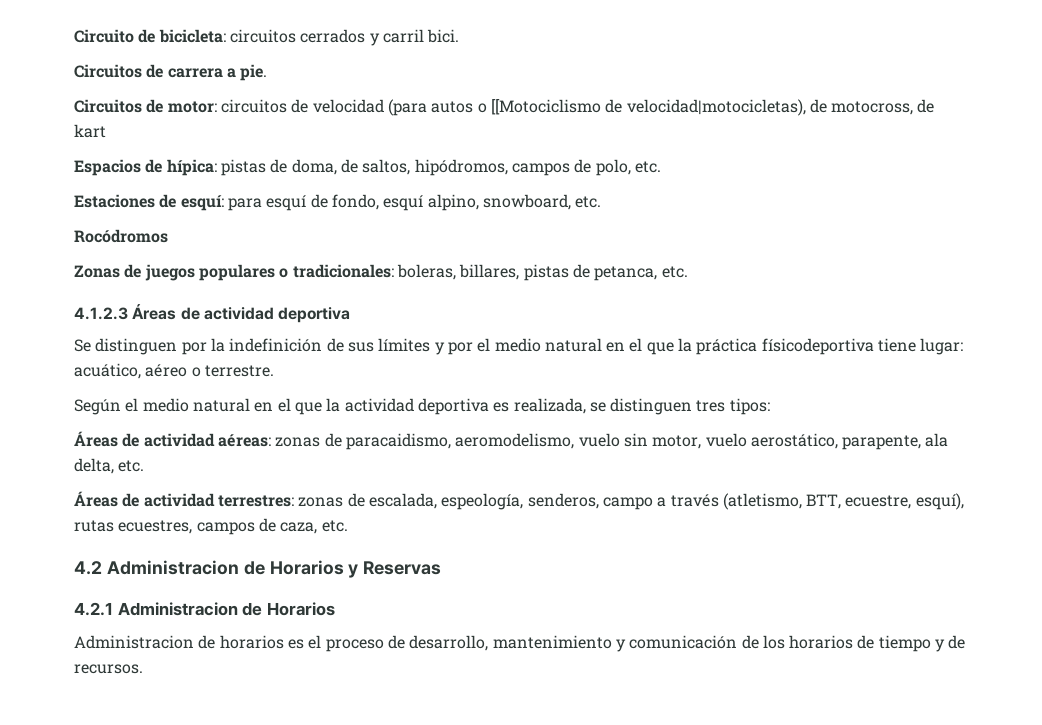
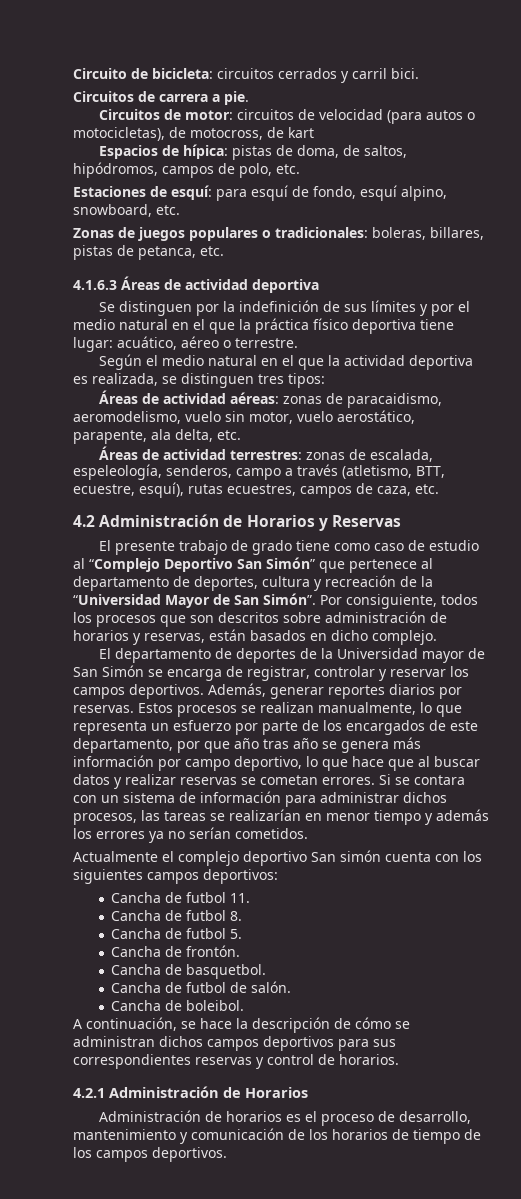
- Circuitos de motor: circuitos de velocidad (para autos o [[Motociclismo de velocidad|motocicletas), de motocross, de kart
+ Circuitos de motor: circuitos de velocidad (para autos o motocicletas), de motocross, de kart
- Rocódromos
- 4.1.2.3 Áreas de actividad deportiva
+ 4.1.6.3 Áreas de actividad deportiva
- Se distinguen por la indefinición de sus límites y por el medio natural en el que la práctica físicodeportiva tiene lugar: acuático, aéreo o terrestre.
+ Se distinguen por la indefinición de sus límites y por el medio natural en el que la práctica físico deportiva tiene lugar: acuático, aéreo o terrestre.
- Áreas de actividad terrestres: zonas de escalada, espeología, senderos, campo a través (atletismo, BTT, ecuestre, esquí), rutas ecuestres, campos de caza, etc.
+ Áreas de actividad terrestres: zonas de escalada, espeleología, senderos, campo a través (atletismo, BTT, ecuestre, esquí), rutas ecuestres, campos de caza, etc.
- 4.2 Administracion de Horarios y Reservas
+ 4.2 Administración de Horarios y Reservas
+ El presente trabajo de grado tiene como caso de estudio al “Complejo Deportivo San Simón” que pertenece al departamento de deportes, cultura y recreación de la “Universidad Mayor de San Simón”. Por consiguiente, todos los procesos que son descritos sobre administración de horarios y reservas, están basados en dicho complejo.
+ El departamento de deportes de la Universidad mayor de San Simón se encarga de registrar, controlar y reservar los campos deportivos. Además, generar reportes diarios por reservas. Estos procesos se realizan manualmente, lo que representa un esfuerzo por parte de los encargados de este departamento, por que año tras año se genera más información por campo deportivo, lo que hace que al buscar datos y realizar reservas se cometan errores. Si se contara con un sistema de información para administrar dichos procesos, las tareas se realizarían en menor tiempo y además los errores ya no serían cometidos.
+ Actualmente el complejo deportivo San simón cuenta con los siguientes campos deportivos:
+ Cancha de futbol 11.
+ Cancha de futbol 8.
+ Cancha de futbol 5.
+ Cancha de frontón.
+ Cancha de basquetbol.
+ Cancha de futbol de salón.
+ Cancha de boleibol.
+ A continuación, se hace la descripción de cómo se administran dichos campos deportivos para sus correspondientes reservas y control de horarios.
- 4.2.1 Administracion de Horarios
+ 4.2.1 Administración de Horarios
- Administracion de horarios es el proceso de desarrollo, mantenimiento y comunicación de los horarios de tiempo y de recursos.
+ Administración de horarios es el proceso de desarrollo, mantenimiento y comunicación de los horarios de tiempo de los campos deportivos.

